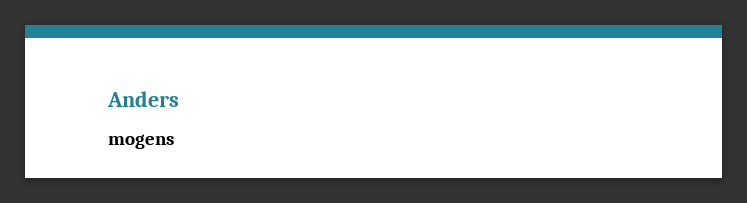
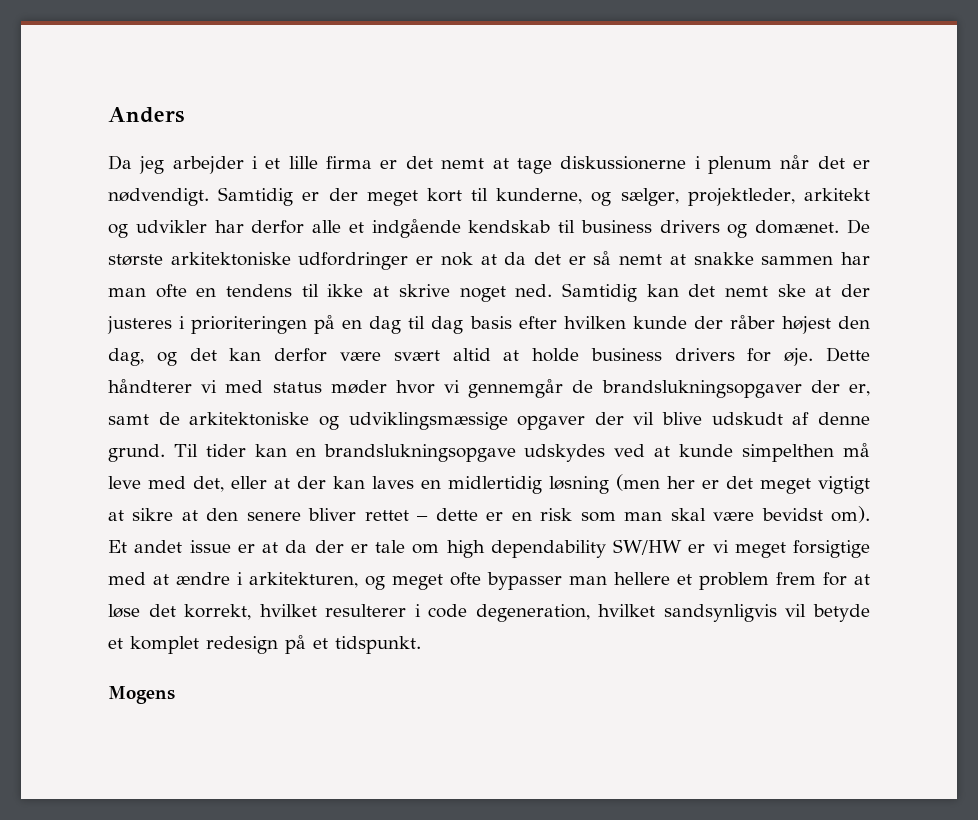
- mogens
+ Da jeg arbejder i et lille firma er det nemt at tage diskussionerne i plenum når det er nødvendigt. Samtidig er der meget kort til kunderne, og sælger, projektleder, arkitekt og udvikler har derfor alle et indgående kendskab til business drivers og domænet. De største arkitektoniske udfordringer er nok at da det er så nemt at snakke sammen har man ofte en tendens til ikke at skrive noget ned. Samtidig kan det nemt ske at der justeres i prioriteringen på en dag til dag basis efter hvilken kunde der råber højest den dag, og det kan derfor være svært altid at holde business drivers for øje. Dette håndterer vi med status møder hvor vi gennemgår de brandslukningsopgaver der er, samt de arkitektoniske og udviklingsmæssige opgaver der vil blive udskudt af denne grund. Til tider kan en brandslukningsopgave udskydes ved at kunde simpelthen må leve med det, eller at der kan laves en midlertidig løsning (men her er det meget vigtigt at sikre at den senere bliver rettet – dette er en risk som man skal være bevidst om). Et andet issue er at da der er tale om high dependability SW/HW er vi meget forsigtige med at ændre i arkitekturen, og meget ofte bypasser man hellere et problem frem for at løse det korrekt, hvilket resulterer i code degeneration, hvilket sandsynligvis vil betyde et komplet redesign på et tidspunkt.
+ Mogens

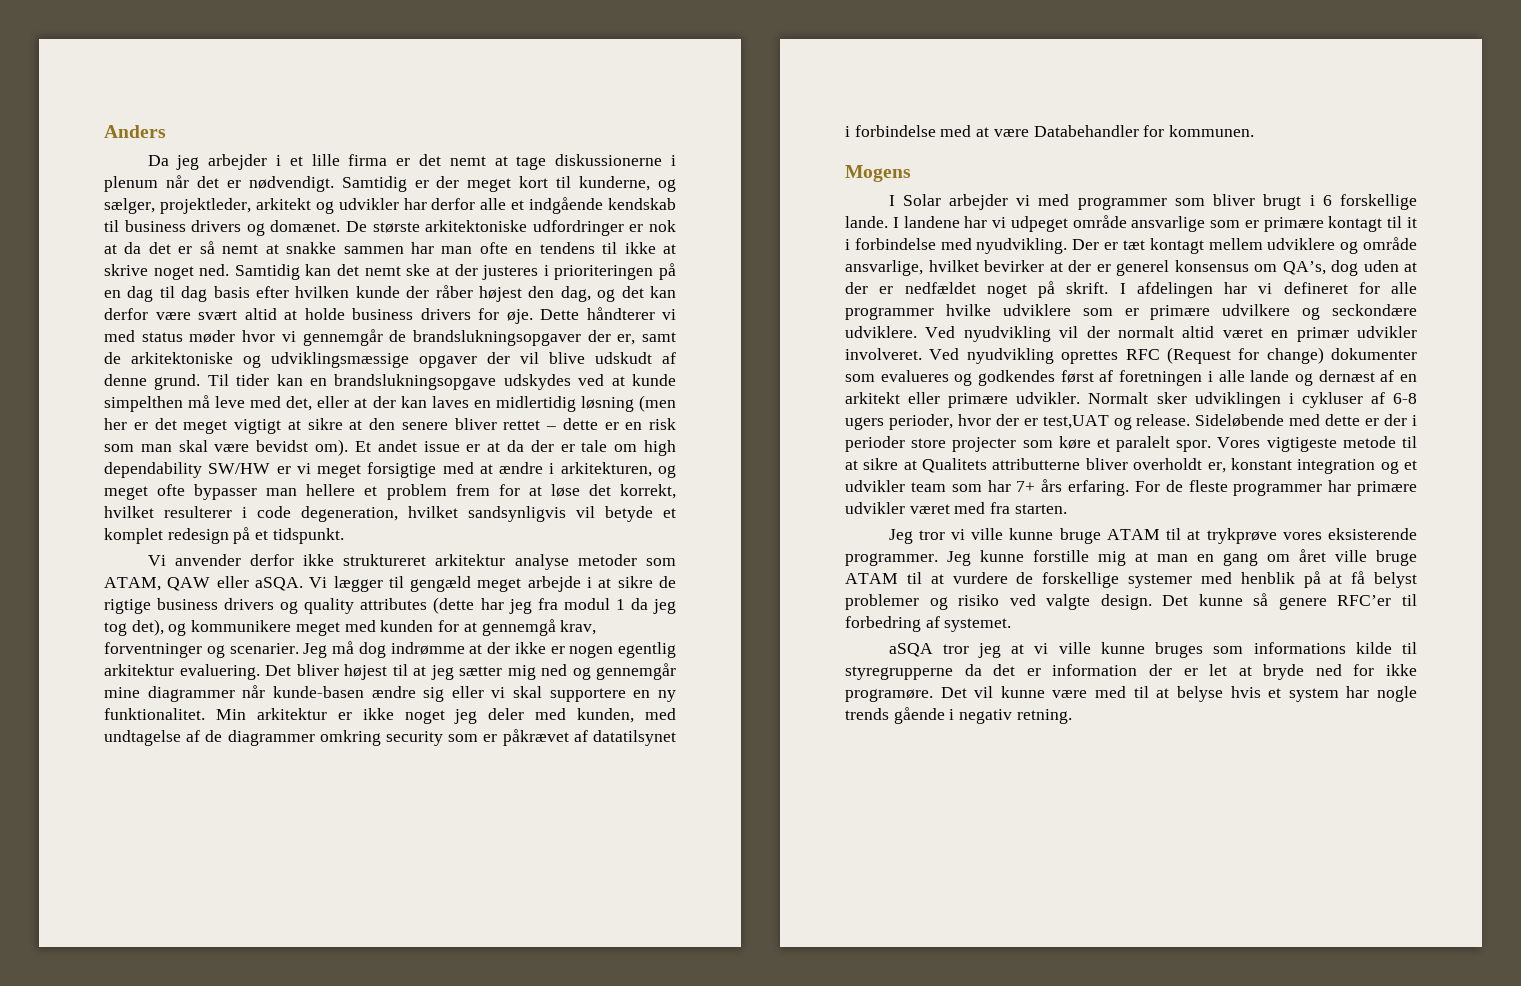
+ Vi anvender derfor ikke struktureret arkitektur analyse metoder som ATAM, QAW eller aSQA. Vi lægger til gengæld meget arbejde i at sikre de rigtige business drivers og quality attributes (dette har jeg fra modul 1 da jeg tog det), og kommunikere meget med kunden for at gennemgå krav, forventninger og scenarier. Jeg må dog indrømme at der ikke er nogen egentlig arkitektur evaluering. Det bliver højest til at jeg sætter mig ned og gennemgår mine diagrammer når kunde-basen ændre sig eller vi skal supportere en ny funktionalitet. Min arkitektur er ikke noget jeg deler med kunden, med undtagelse af de diagrammer omkring security som er påkrævet af datatilsynet i forbindelse med at være Databehandler for kommunen.
  Mogens
+ I Solar arbejder vi med programmer som bliver brugt i 6 forskellige lande. I landene har vi udpeget område ansvarlige som er primære kontagt til it i forbindelse med nyudvikling. Der er tæt kontagt mellem udviklere og område ansvarlige, hvilket bevirker at der er generel konsensus om QA’s, dog uden at der er nedfældet noget på skrift. I afdelingen har vi defineret for alle programmer hvilke udviklere som er primære udvilkere og seckondære udviklere. Ved nyudvikling vil der normalt altid været en primær udvikler involveret. Ved nyudvikling oprettes RFC (Request for change) dokumenter som evalueres og godkendes først af foretningen i alle lande og dernæst af en arkitekt eller primære udvikler. Normalt sker udviklingen i cykluser af 6-8 ugers perioder, hvor der er test,UAT og release. Sideløbende med dette er der i perioder store projecter som køre et paralelt spor. Vores vigtigeste metode til at sikre at Qualitets attributterne bliver overholdt er, konstant integration og et udvikler team som har 7+ års erfaring. For de fleste programmer har primære udvikler været med fra starten.
+ Jeg tror vi ville kunne bruge ATAM til at trykprøve vores eksisterende programmer. Jeg kunne forstille mig at man en gang om året ville bruge ATAM til at vurdere de forskellige systemer med henblik på at få belyst problemer og risiko ved valgte design. Det kunne så genere RFC’er til forbedring af systemet.
+ aSQA tror jeg at vi ville kunne bruges som informations kilde til styregrupperne da det er information der er let at bryde ned for ikke programøre. Det vil kunne være med til at belyse hvis et system har nogle trends gående i negativ retning.

